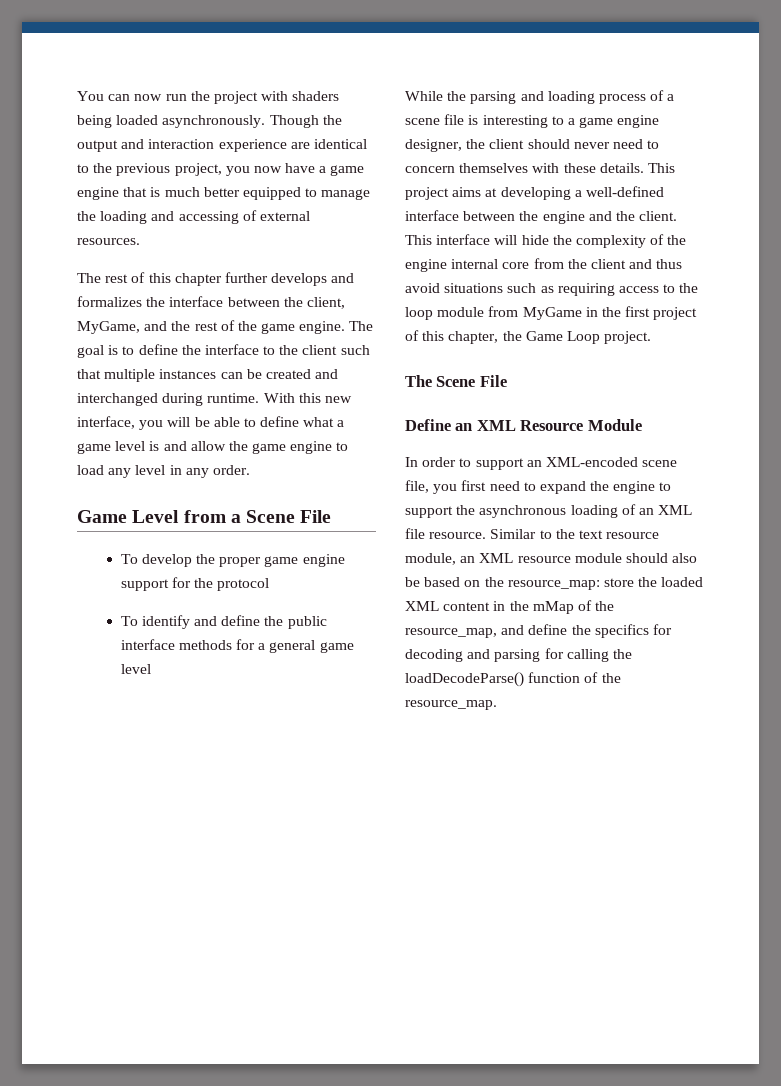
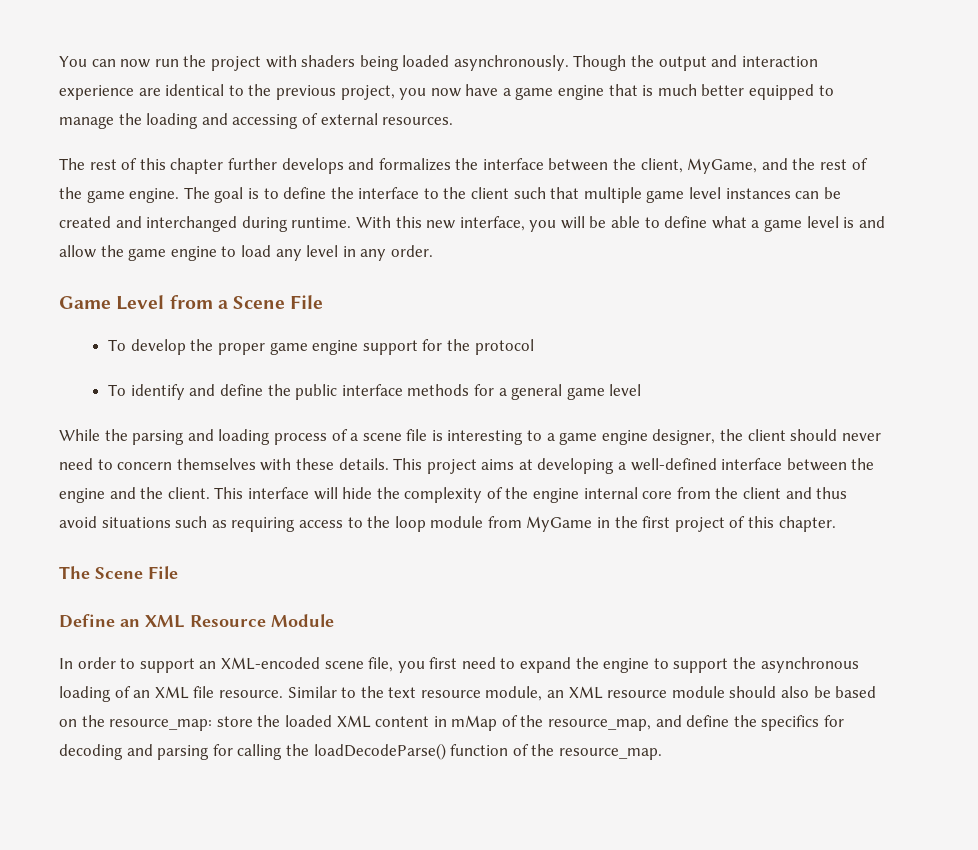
- The goal is to define the interface to the client such that multiple instances can be created and interchanged during runtime.
+ The goal is to define the interface to the client such that multiple game level instances can be created and interchanged during runtime.
- This interface will hide the complexity of the engine internal core from the client and thus avoid situations such as requiring access to the loop module from MyGame in the first project of this chapter, the Game Loop project.
+ This interface will hide the complexity of the engine internal core from the client and thus avoid situations such as requiring access to the loop module from MyGame in the first project of this chapter.
- Similar to the text resource module, an XML resource module should also be based on the resource_map: store the loaded XML content in the mMap of the resource_map, and define the specifics for decoding and parsing for calling the loadDecodeParse() function of the resource_map.
+ Similar to the text resource module, an XML resource module should also be based on the resource_map: store the loaded XML content in mMap of the resource_map, and define the specifics for decoding and parsing for calling the loadDecodeParse() function of the resource_map.

